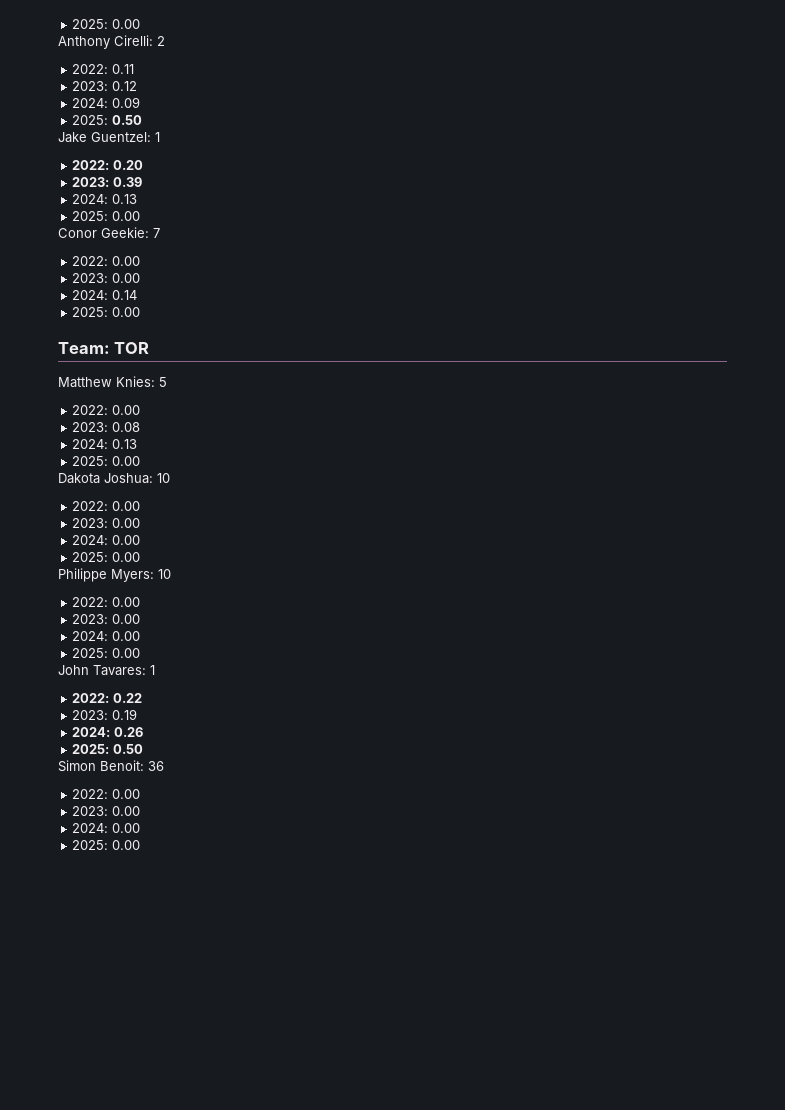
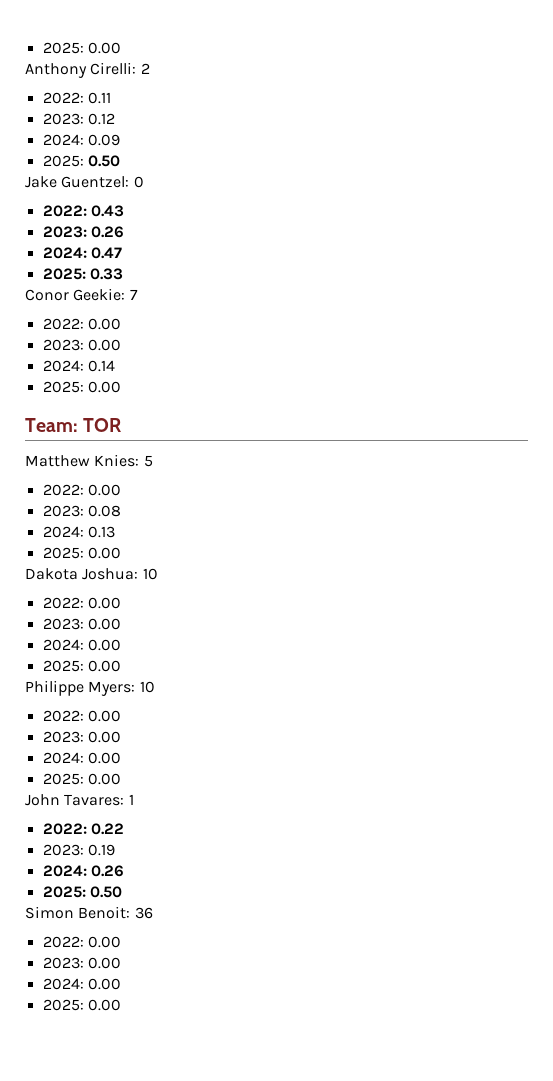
- Jake Guentzel: 1
- 2022: 0.20
- 2023: 0.39
- 2024: 0.13
- 2025: 0.00
+ Jake Guentzel: 0
+ 2022: 0.43
+ 2023: 0.26
+ 2024: 0.47
+ 2025: 0.33

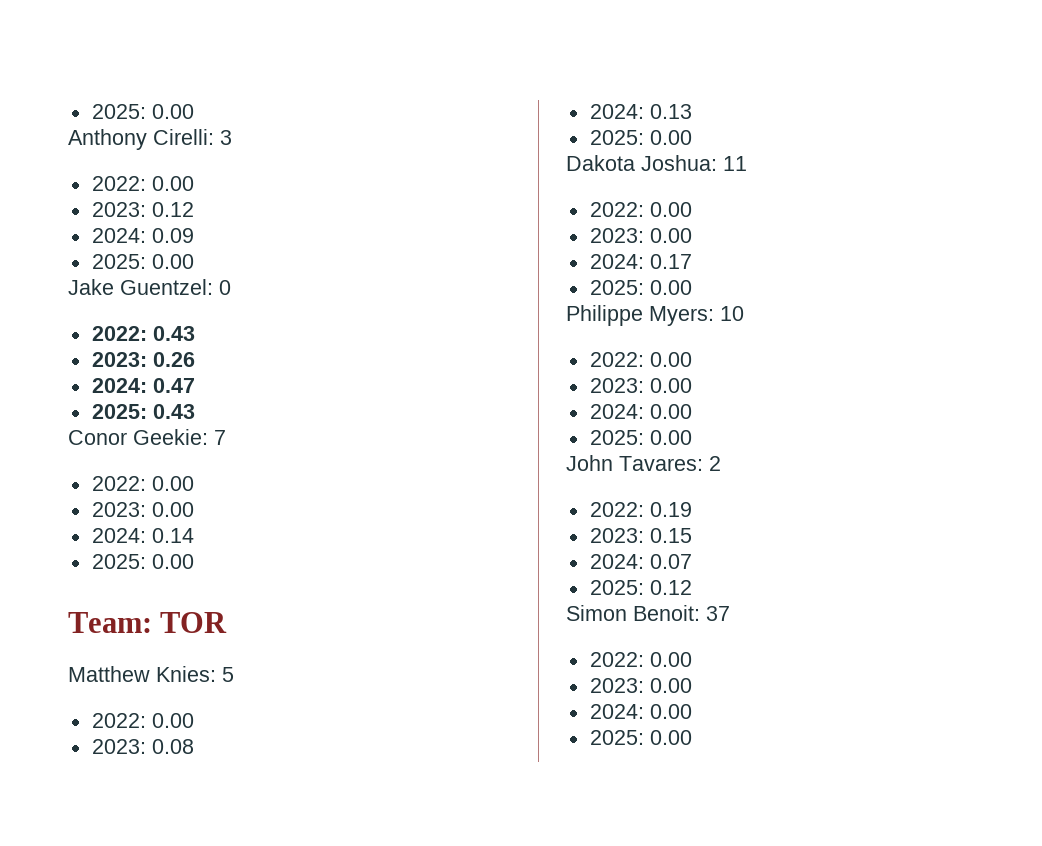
- Anthony Cirelli: 2
- 2022: 0.11
+ Anthony Cirelli: 3
+ 2022: 0.00
  2024: 0.09
- 2025: 0.50
+ 2025: 0.00
- 2025: 0.33
+ 2025: 0.43
- Dakota Joshua: 10
+ Dakota Joshua: 11
  2022: 0.00
  2023: 0.00
- 2024: 0.00
+ 2024: 0.17
- John Tavares: 1
- 2022: 0.22
- 2023: 0.19
- 2024: 0.26
- 2025: 0.50
+ John Tavares: 2
+ 2022: 0.19
+ 2023: 0.15
+ 2024: 0.07
+ 2025: 0.12
- Simon Benoit: 36
+ Simon Benoit: 37

